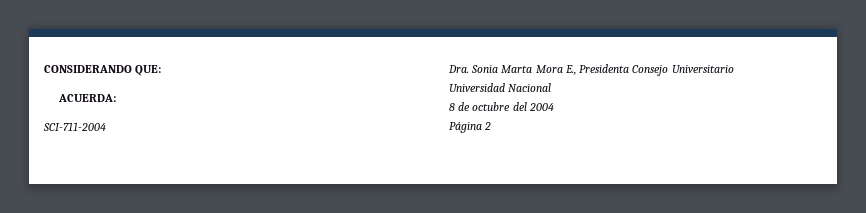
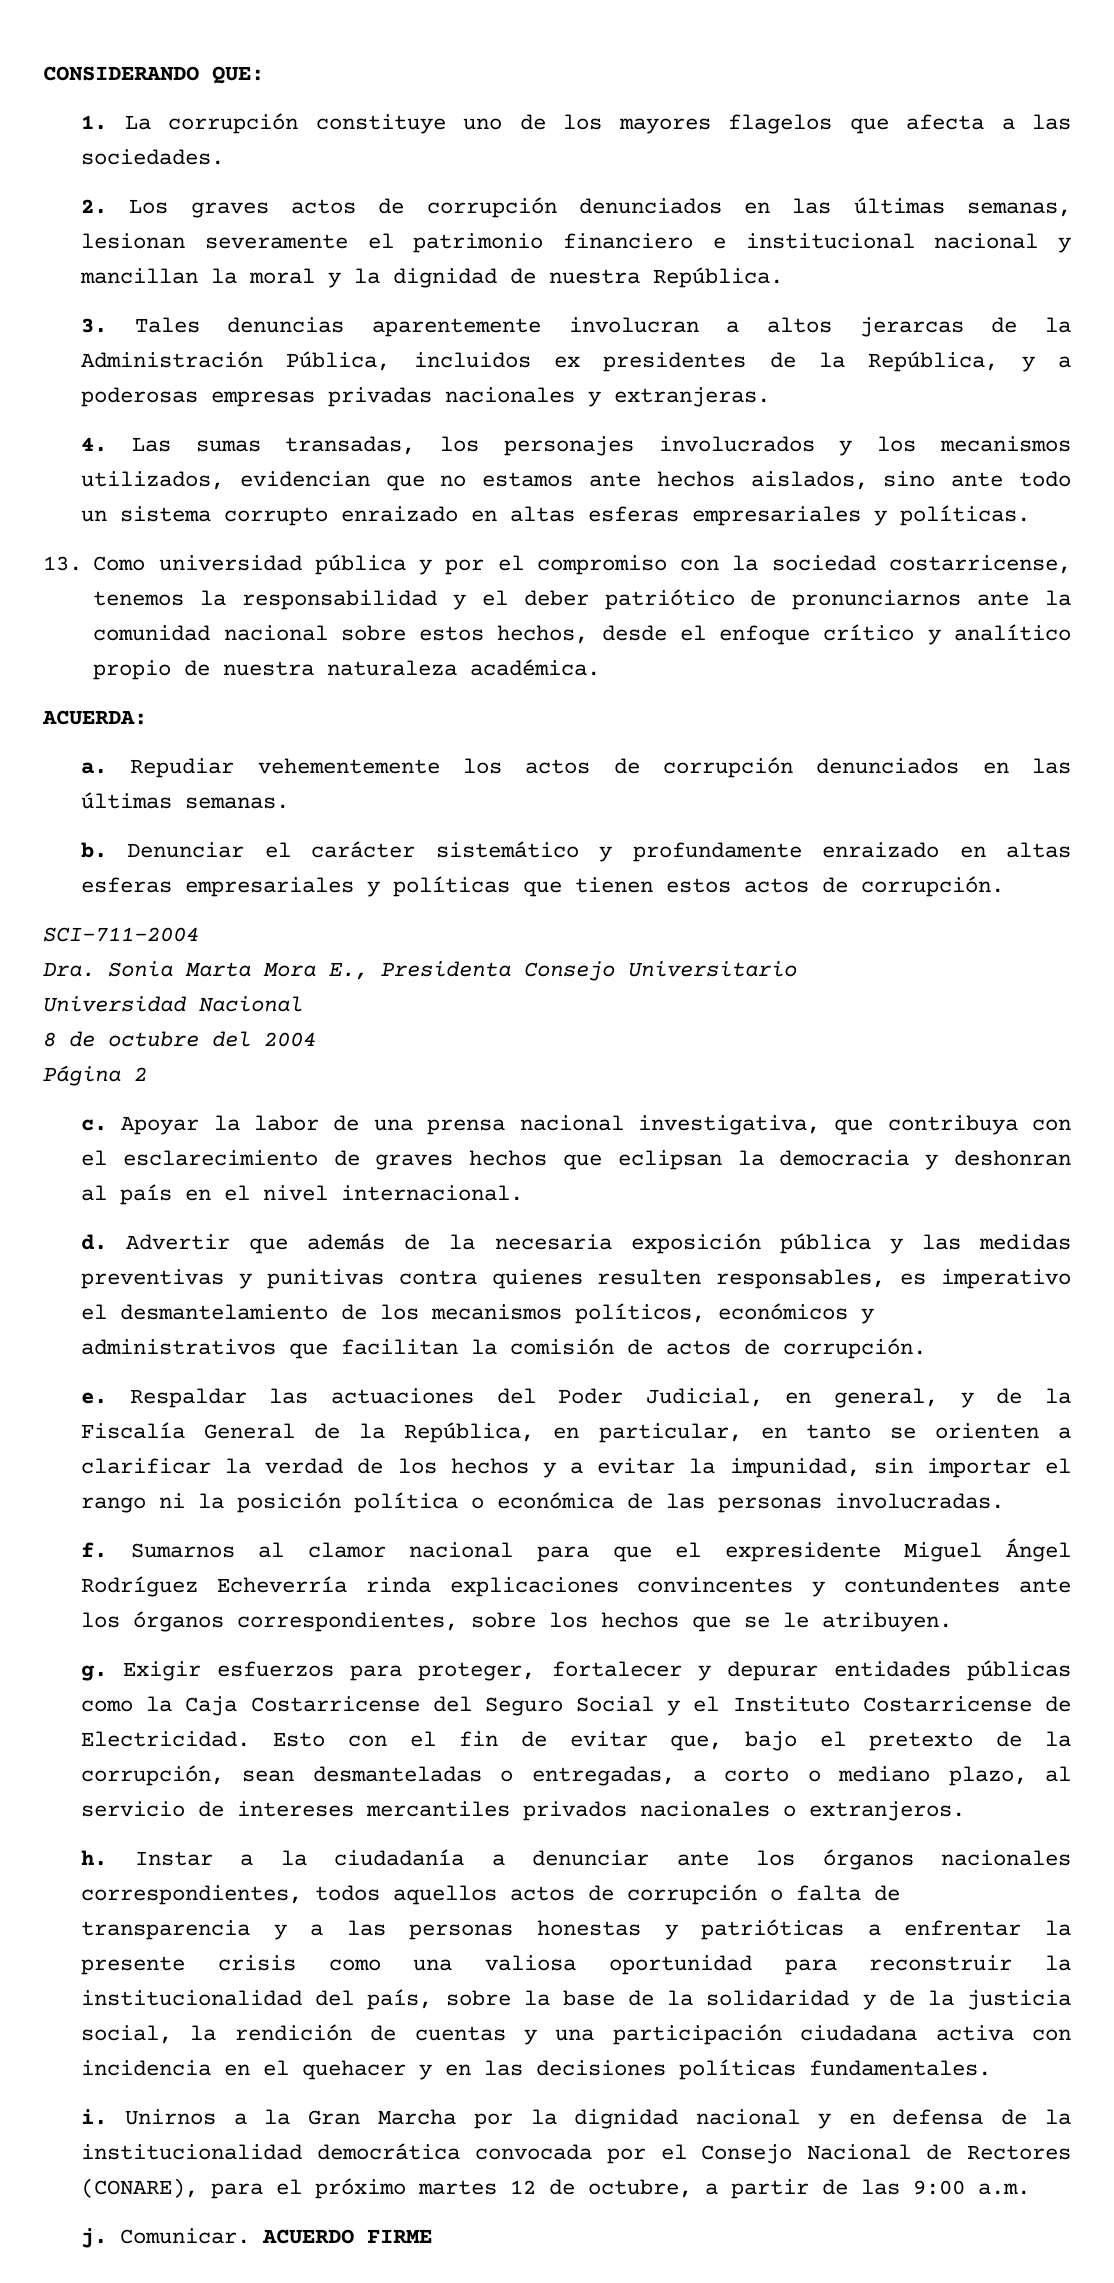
+ 1. La corrupción constituye uno de los mayores flagelos que afecta a las sociedades.
+ 2. Los graves actos de corrupción denunciados en las últimas semanas, lesionan severamente el patrimonio financiero e institucional nacional y mancillan la moral y la dignidad de nuestra República.
+ 3. Tales denuncias aparentemente involucran a altos jerarcas de la Administración Pública, incluidos ex presidentes de la República, y a poderosas empresas privadas nacionales y extranjeras.
+ 4. Las sumas transadas, los personajes involucrados y los mecanismos utilizados, evidencian que no estamos ante hechos aislados, sino ante todo un sistema corrupto enraizado en altas esferas empresariales y políticas.
+ 13. Como universidad pública y por el compromiso con la sociedad costarricense, tenemos la responsabilidad y el deber patriótico de pronunciarnos ante la comunidad nacional sobre estos hechos, desde el enfoque crítico y analítico propio de nuestra naturaleza académica.
  ACUERDA:
+ a. Repudiar vehementemente los actos de corrupción denunciados en las últimas semanas.
+ b. Denunciar el carácter sistemático y profundamente enraizado en altas esferas empresariales y políticas que tienen estos actos de corrupción.
+ c. Apoyar la labor de una prensa nacional investigativa, que contribuya con el esclarecimiento de graves hechos que eclipsan la democracia y deshonran al país en el nivel internacional.
+ d. Advertir que además de la necesaria exposición pública y las medidas preventivas y punitivas contra quienes resulten responsables, es imperativo el desmantelamiento de los mecanismos políticos, económicos y administrativos que facilitan la comisión de actos de corrupción.
+ e. Respaldar las actuaciones del Poder Judicial, en general, y de la Fiscalía General de la República, en particular, en tanto se orienten a clarificar la verdad de los hechos y a evitar la impunidad, sin importar el rango ni la posición política o económica de las personas involucradas.
+ f. Sumarnos al clamor nacional para que el expresidente Miguel Ángel Rodríguez Echeverría rinda explicaciones convincentes y contundentes ante los órganos correspondientes, sobre los hechos que se le atribuyen.
+ g. Exigir esfuerzos para proteger, fortalecer y depurar entidades públicas como la Caja Costarricense del Seguro Social y el Instituto Costarricense de Electricidad. Esto con el fin de evitar que, bajo el pretexto de la corrupción, sean desmanteladas o entregadas, a corto o mediano plazo, al servicio de intereses mercantiles privados nacionales o extranjeros.
+ h. Instar a la ciudadanía a denunciar ante los órganos nacionales correspondientes, todos aquellos actos de corrupción o falta de transparencia y a las personas honestas y patrióticas a enfrentar la presente crisis como una valiosa oportunidad para reconstruir la institucionalidad del país, sobre la base de la solidaridad y de la justicia social, la rendición de cuentas y una participación ciudadana activa con incidencia en el quehacer y en las decisiones políticas fundamentales.
+ i. Unirnos a la Gran Marcha por la dignidad nacional y en defensa de la institucionalidad democrática convocada por el Consejo Nacional de Rectores (CONARE), para el próximo martes 12 de octubre, a partir de las 9:00 a.m.
+ j. Comunicar. ACUERDO FIRME

